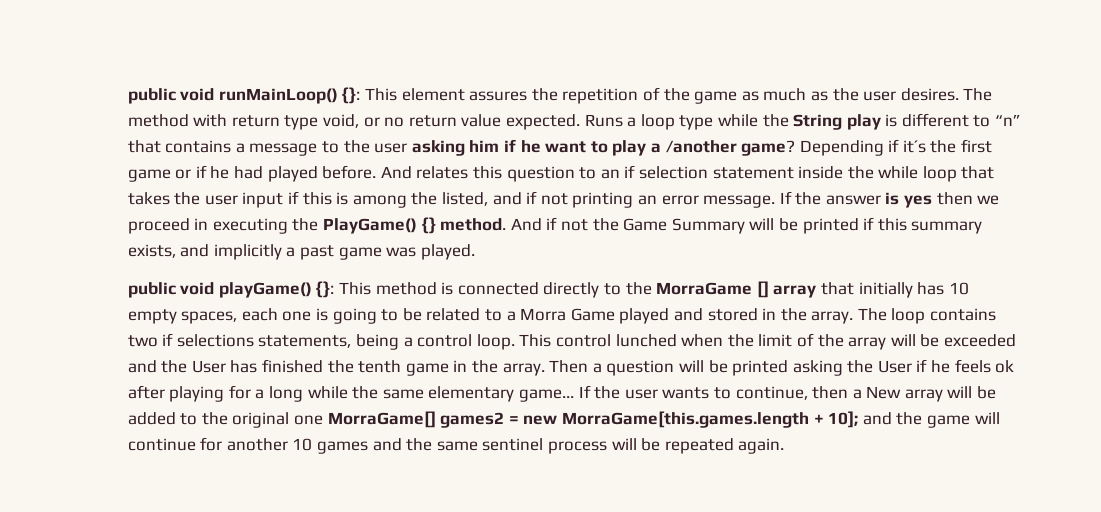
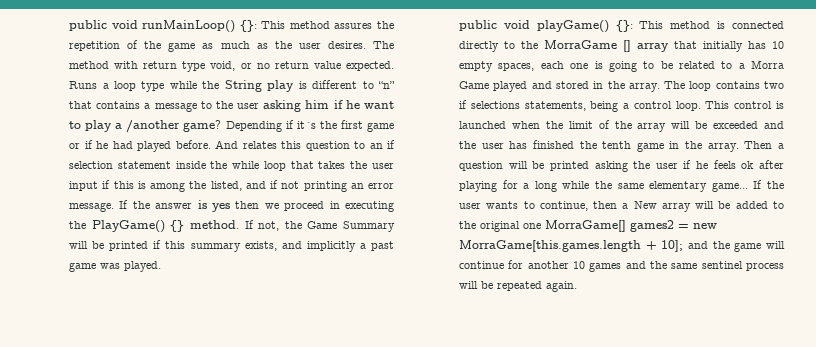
- public void runMainLoop() {}: This element assures the repetition of the game as much as the user desires.
+ public void runMainLoop() {}: This method assures the repetition of the game as much as the user desires.
- And if not the Game Summary will be printed if this summary exists, and implicitly a past game was played.
+ If not, the Game Summary will be printed if this summary exists, and implicitly a past game was played.
- This control lunched when the limit of the array will be exceeded and the User has finished the tenth game in the array.
+ This control is launched when the limit of the array will be exceeded and the user has finished the tenth game in the array.
- Then a question will be printed asking the User if he feels ok after playing for a long while the same elementary game...
+ Then a question will be printed asking the user if he feels ok after playing for a long while the same elementary game...

